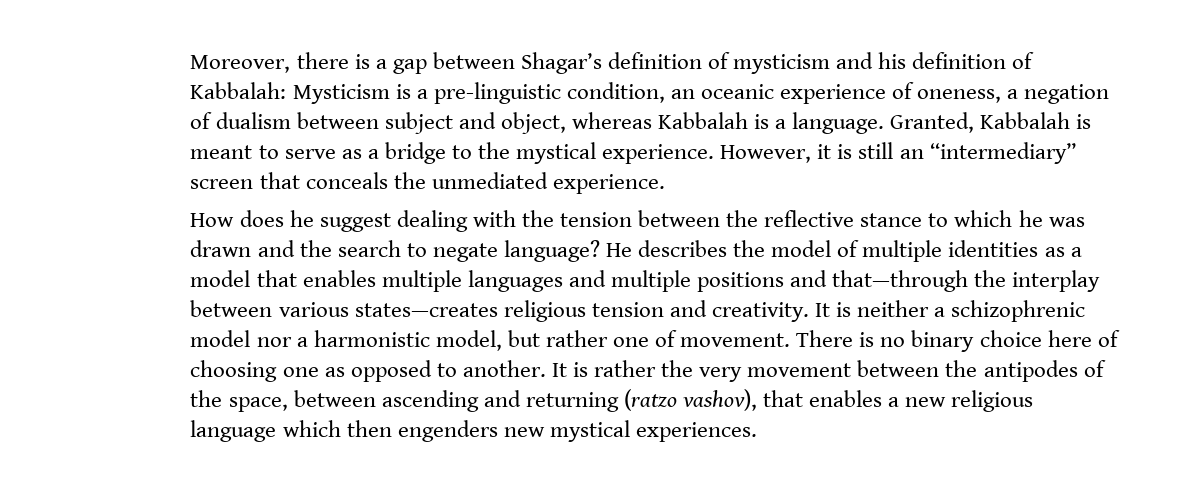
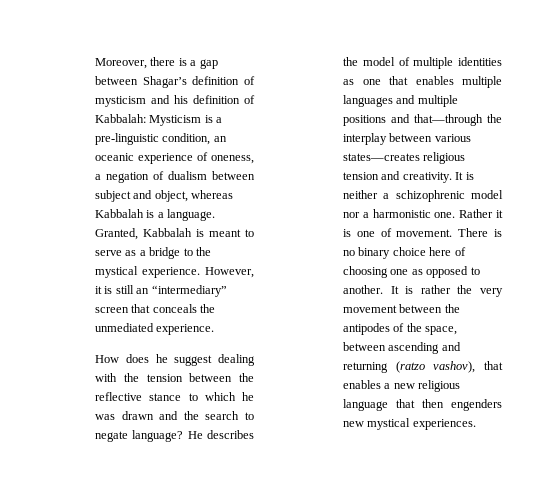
- He describes the model of multiple identities as a model that enables multiple languages and multiple positions and that—through the interplay between various states—creates religious tension and creativity.
+ He describes the model of multiple identities as one that enables multiple languages and multiple positions and that—through the interplay between various states—creates religious tension and creativity.
- It is neither a schizophrenic model nor a harmonistic model, but rather one of movement.
+ It is neither a schizophrenic model nor a harmonistic one. Rather it is one of movement.
- It is rather the very movement between the antipodes of the space, between ascending and returning (ratzo vashov), that enables a new religious language which then engenders new mystical experiences.
+ It is rather the very movement between the antipodes of the space, between ascending and returning (ratzo vashov), that enables a new religious language that then engenders new mystical experiences.

